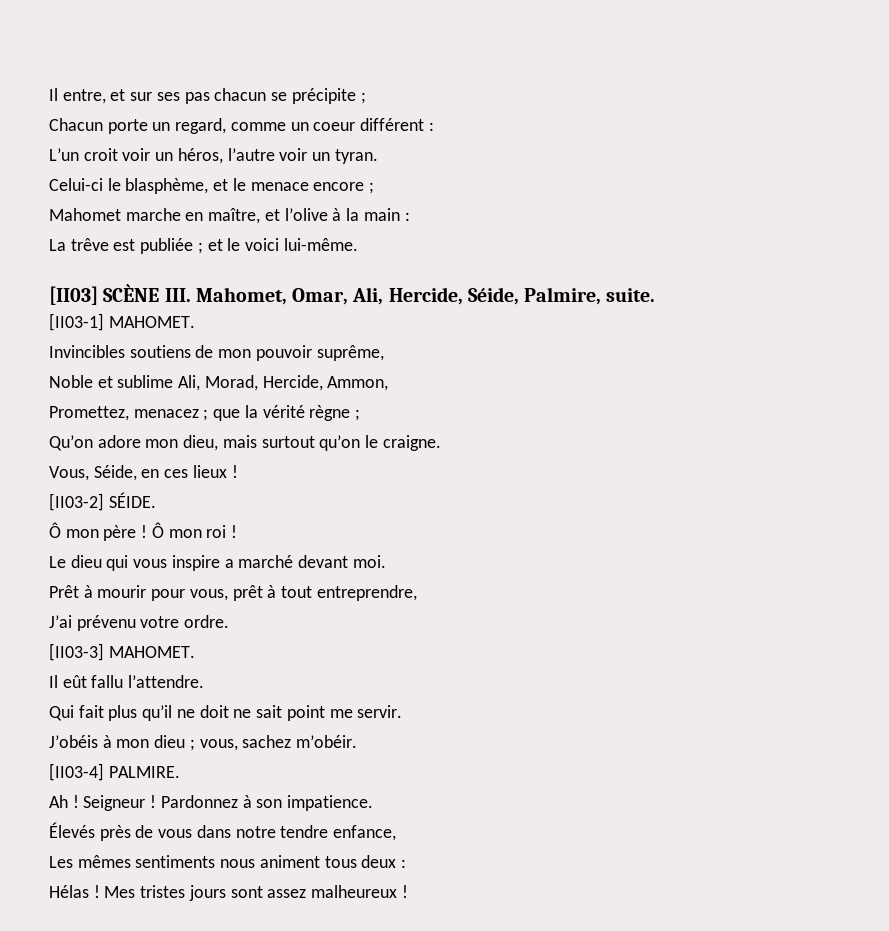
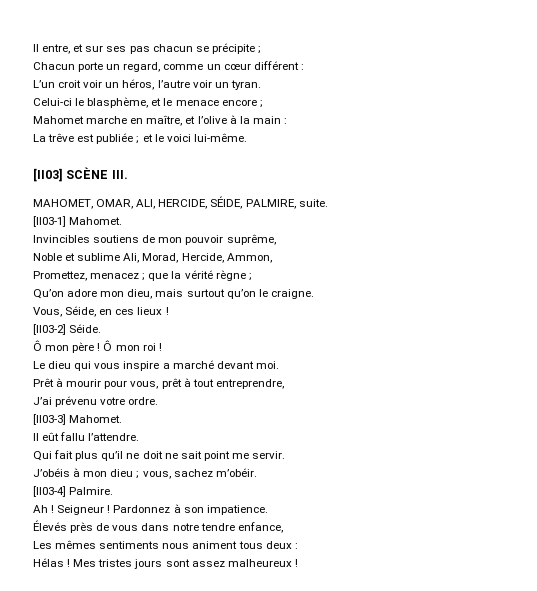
- Chacun porte un regard, comme un coeur différent :
+ Chacun porte un regard, comme un cœur différent :
- [II03] SCÈNE III. Mahomet, Omar, Ali, Hercide, Séide, Palmire, suite.
+ [II03] SCÈNE III.
+ MAHOMET, OMAR, ALI, HERCIDE, SÉIDE, PALMIRE, suite.
- [II03-1] MAHOMET.
+ [II03-1] Mahomet.
- [II03-2] SÉIDE.
+ [II03-2] Séide.
- [II03-3] MAHOMET.
+ [II03-3] Mahomet.
- [II03-4] PALMIRE.
+ [II03-4] Palmire.

